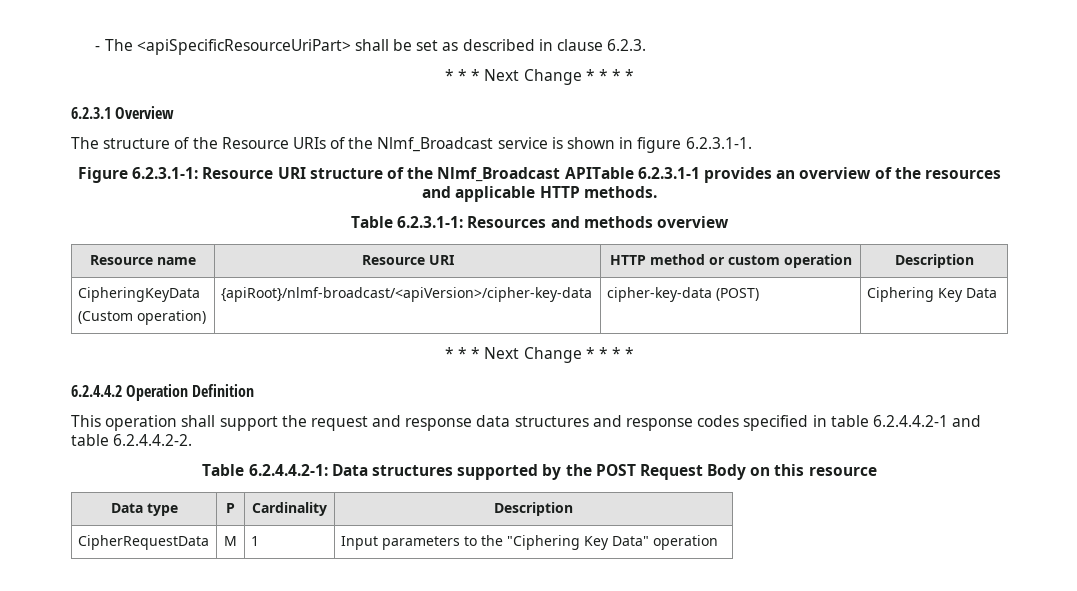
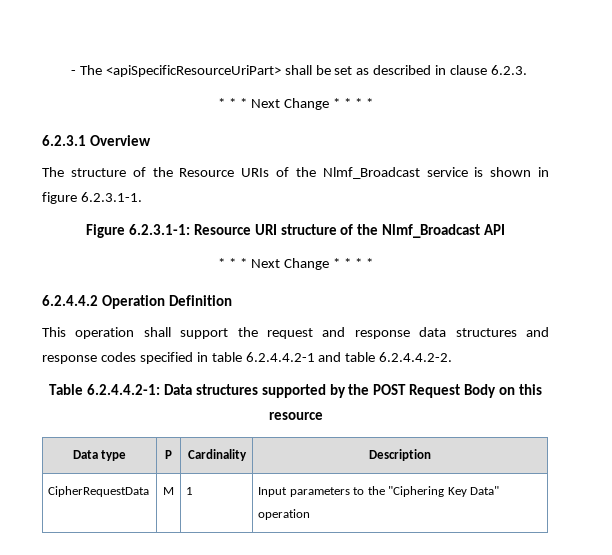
- Figure 6.2.3.1-1: Resource URI structure of the Nlmf_Broadcast APITable 6.2.3.1-1 provides an overview of the resources and applicable HTTP methods.
- Table 6.2.3.1-1: Resources and methods overview
- Resource name | Resource URI | HTTP method or custom operation | Description
- CipheringKeyData
- (Custom operation) | {apiRoot}/nlmf-broadcast/<apiVersion>/cipher-key-data | cipher-key-data (POST) | Ciphering Key Data
+ Figure 6.2.3.1-1: Resource URI structure of the Nlmf_Broadcast API

